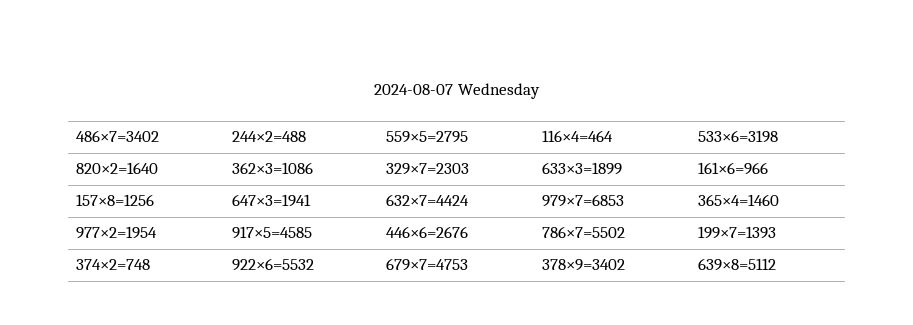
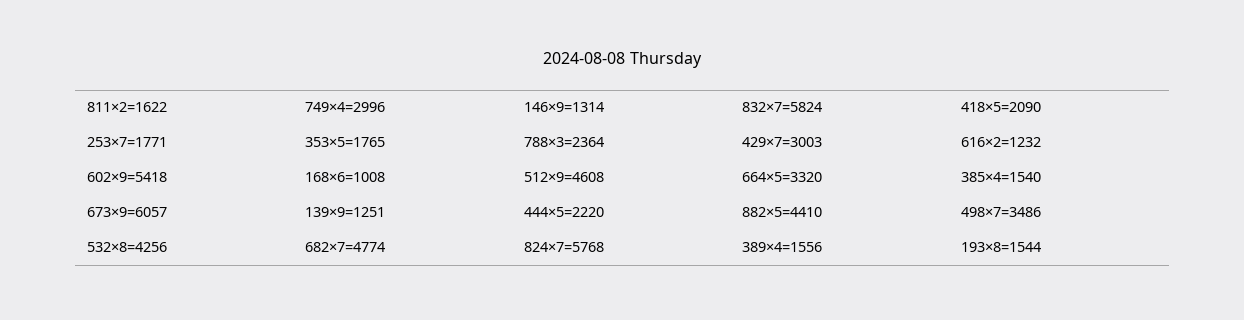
- 2024-08-07 Wednesday
- 486×7=3402 | 244×2=488 | 559×5=2795 | 116×4=464 | 533×6=3198
- 820×2=1640 | 362×3=1086 | 329×7=2303 | 633×3=1899 | 161×6=966
- 157×8=1256 | 647×3=1941 | 632×7=4424 | 979×7=6853 | 365×4=1460
- 977×2=1954 | 917×5=4585 | 446×6=2676 | 786×7=5502 | 199×7=1393
- 374×2=748 | 922×6=5532 | 679×7=4753 | 378×9=3402 | 639×8=5112
+ 2024-08-08 Thursday
+ 811×2=1622 | 749×4=2996 | 146×9=1314 | 832×7=5824 | 418×5=2090
+ 253×7=1771 | 353×5=1765 | 788×3=2364 | 429×7=3003 | 616×2=1232
+ 602×9=5418 | 168×6=1008 | 512×9=4608 | 664×5=3320 | 385×4=1540
+ 673×9=6057 | 139×9=1251 | 444×5=2220 | 882×5=4410 | 498×7=3486
+ 532×8=4256 | 682×7=4774 | 824×7=5768 | 389×4=1556 | 193×8=1544

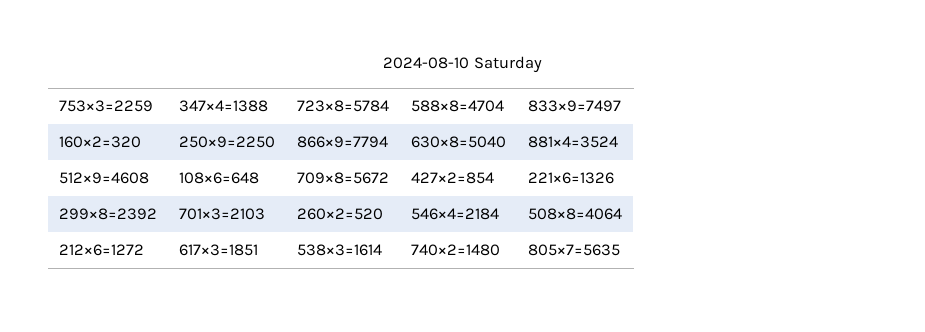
- 2024-08-08 Thursday
- 811×2=1622 | 749×4=2996 | 146×9=1314 | 832×7=5824 | 418×5=2090
- 253×7=1771 | 353×5=1765 | 788×3=2364 | 429×7=3003 | 616×2=1232
- 602×9=5418 | 168×6=1008 | 512×9=4608 | 664×5=3320 | 385×4=1540
- 673×9=6057 | 139×9=1251 | 444×5=2220 | 882×5=4410 | 498×7=3486
- 532×8=4256 | 682×7=4774 | 824×7=5768 | 389×4=1556 | 193×8=1544
+ 2024-08-10 Saturday
+ 753×3=2259 | 347×4=1388 | 723×8=5784 | 588×8=4704 | 833×9=7497
+ 160×2=320 | 250×9=2250 | 866×9=7794 | 630×8=5040 | 881×4=3524
+ 512×9=4608 | 108×6=648 | 709×8=5672 | 427×2=854 | 221×6=1326
+ 299×8=2392 | 701×3=2103 | 260×2=520 | 546×4=2184 | 508×8=4064
+ 212×6=1272 | 617×3=1851 | 538×3=1614 | 740×2=1480 | 805×7=5635

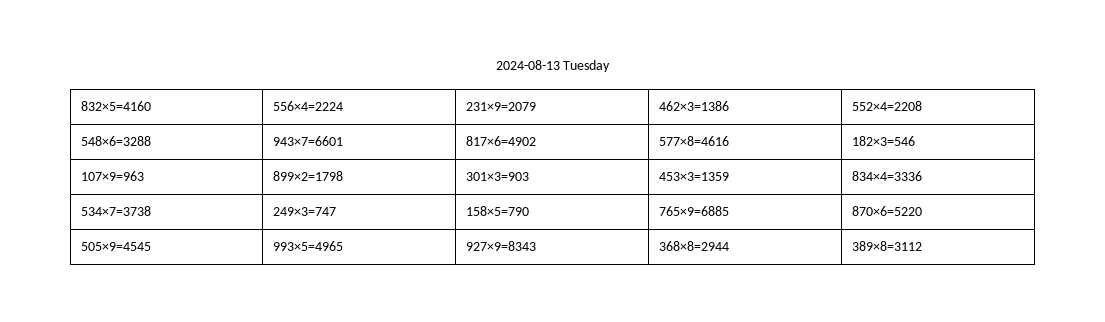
- 2024-08-10 Saturday
- 753×3=2259 | 347×4=1388 | 723×8=5784 | 588×8=4704 | 833×9=7497
- 160×2=320 | 250×9=2250 | 866×9=7794 | 630×8=5040 | 881×4=3524
- 512×9=4608 | 108×6=648 | 709×8=5672 | 427×2=854 | 221×6=1326
- 299×8=2392 | 701×3=2103 | 260×2=520 | 546×4=2184 | 508×8=4064
- 212×6=1272 | 617×3=1851 | 538×3=1614 | 740×2=1480 | 805×7=5635
+ 2024-08-13 Tuesday
+ 832×5=4160 | 556×4=2224 | 231×9=2079 | 462×3=1386 | 552×4=2208
+ 548×6=3288 | 943×7=6601 | 817×6=4902 | 577×8=4616 | 182×3=546
+ 107×9=963 | 899×2=1798 | 301×3=903 | 453×3=1359 | 834×4=3336
+ 534×7=3738 | 249×3=747 | 158×5=790 | 765×9=6885 | 870×6=5220
+ 505×9=4545 | 993×5=4965 | 927×9=8343 | 368×8=2944 | 389×8=3112

